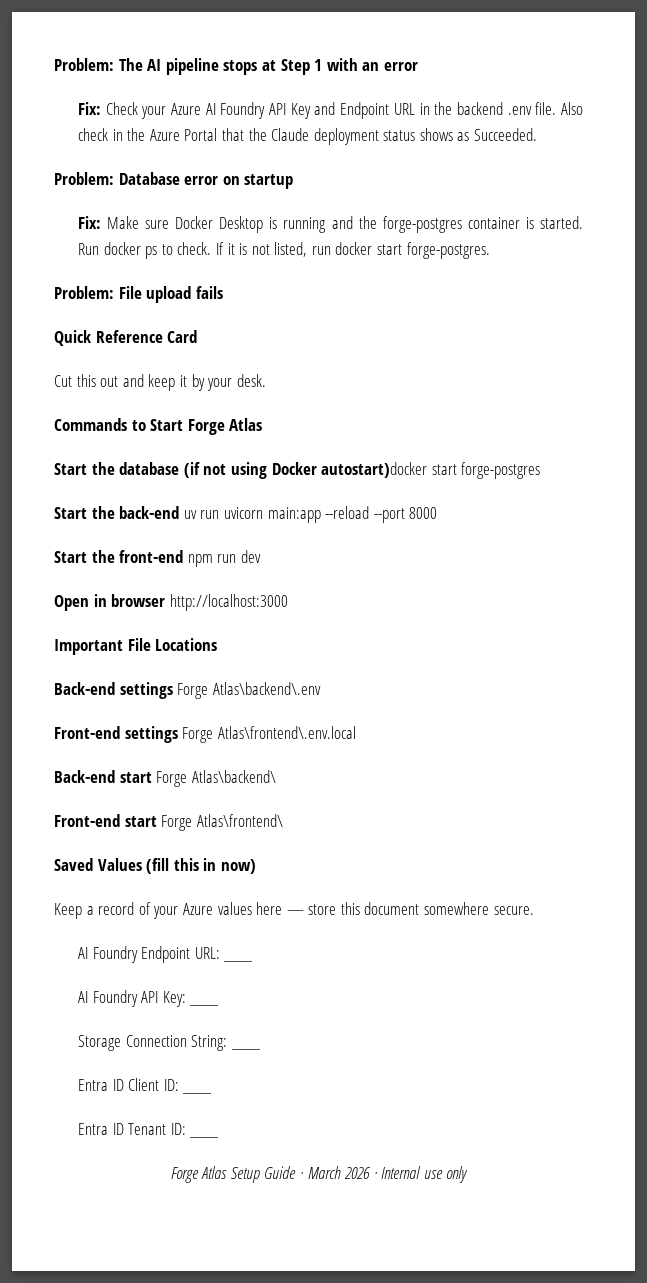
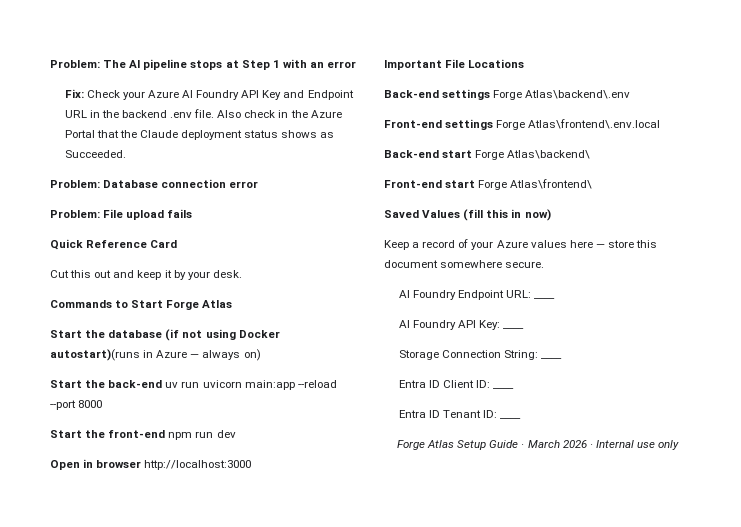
- Problem: Database error on startup
- Fix: Make sure Docker Desktop is running and the forge-postgres container is started. Run docker ps to check. If it is not listed, run docker start forge-postgres.
+ Problem: Database connection error
- Start the database (if not using Docker autostart)docker start forge-postgres
+ Start the database (if not using Docker autostart)(runs in Azure — always on)

